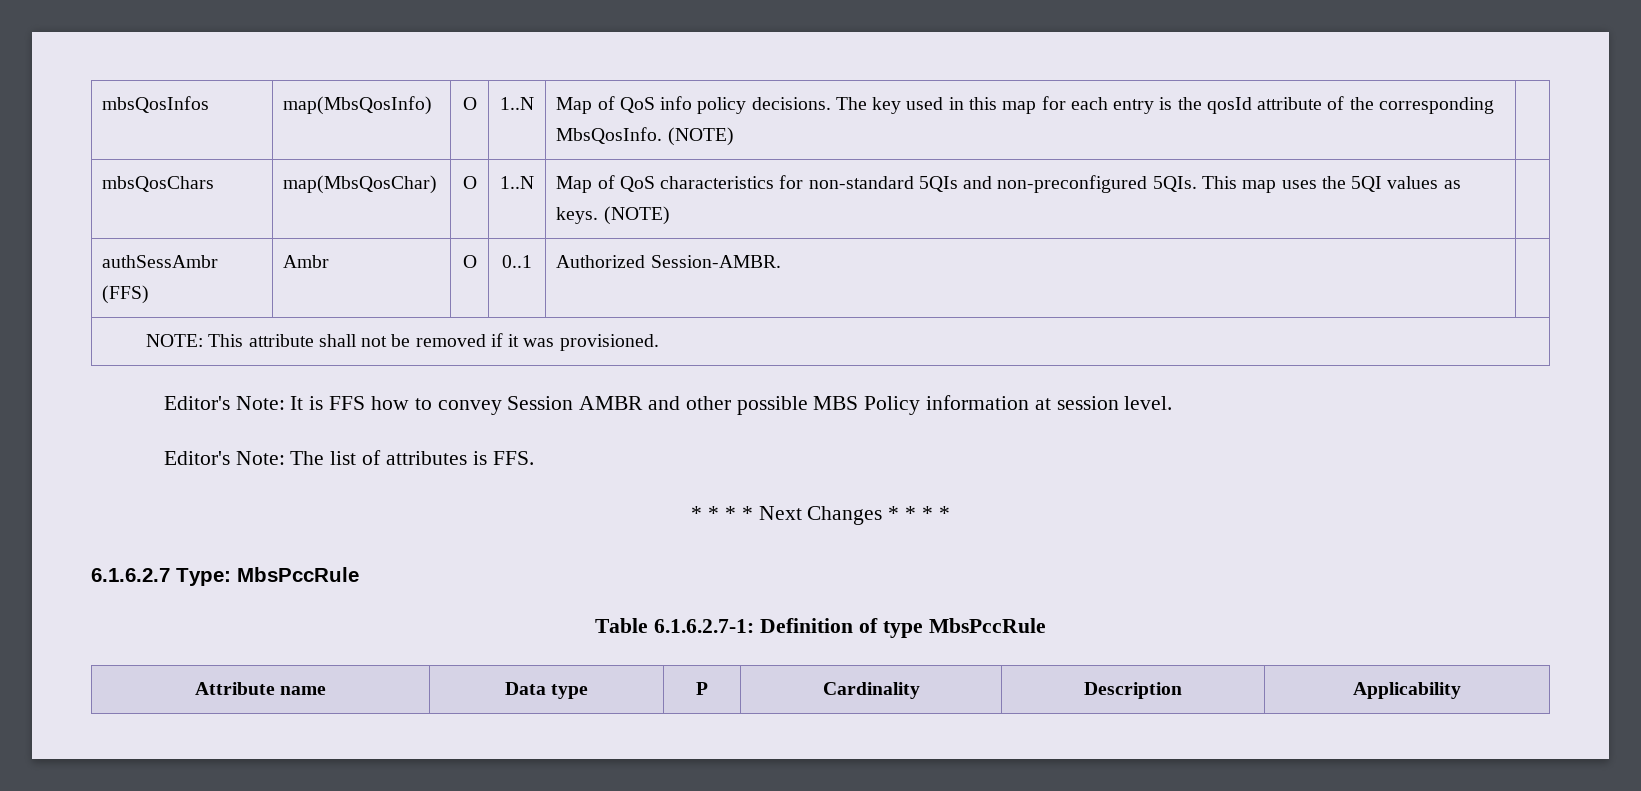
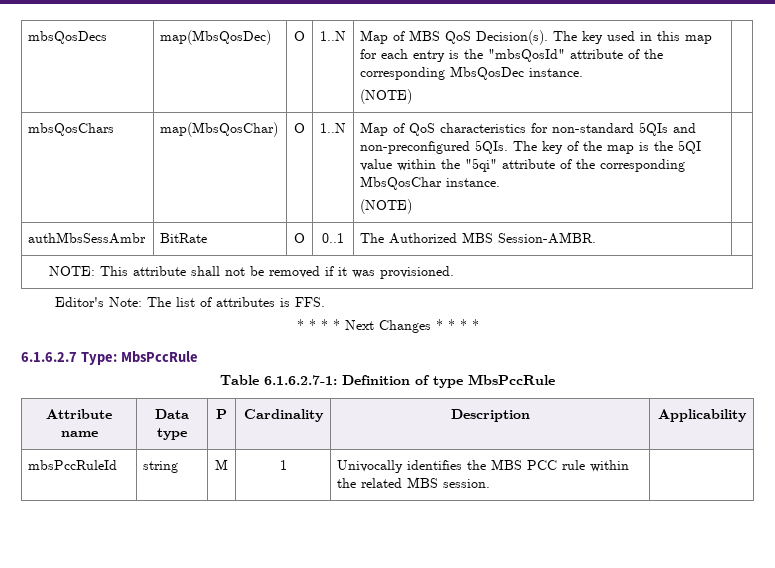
- mbsQosInfos | map(MbsQosInfo) | O | 1..N | Map of QoS info policy decisions. The key used in this map for each entry is the qosId attribute of the corresponding MbsQosInfo. (NOTE) |
+ mbsQosDecs | map(MbsQosDec) | O | 1..N | Map of MBS QoS Decision(s). The key used in this map for each entry is the "mbsQosId" attribute of the corresponding MbsQosDec instance.
+ (NOTE) |
- mbsQosChars | map(MbsQosChar) | O | 1..N | Map of QoS characteristics for non-standard 5QIs and non-preconfigured 5QIs. This map uses the 5QI values as keys. (NOTE) |
- authSessAmbr (FFS) | Ambr | O | 0..1 | Authorized Session-AMBR. |
+ mbsQosChars | map(MbsQosChar) | O | 1..N | Map of QoS characteristics for non-standard 5QIs and non-preconfigured 5QIs. The key of the map is the 5QI value within the "5qi" attribute of the corresponding MbsQosChar instance.
+ (NOTE) |
+ authMbsSessAmbr | BitRate | O | 0..1 | The Authorized MBS Session-AMBR. |
- Editor's Note: It is FFS how to convey Session AMBR and other possible MBS Policy information at session level.
+ mbsPccRuleId | string | M | 1 | Univocally identifies the MBS PCC rule within the related MBS session. |

